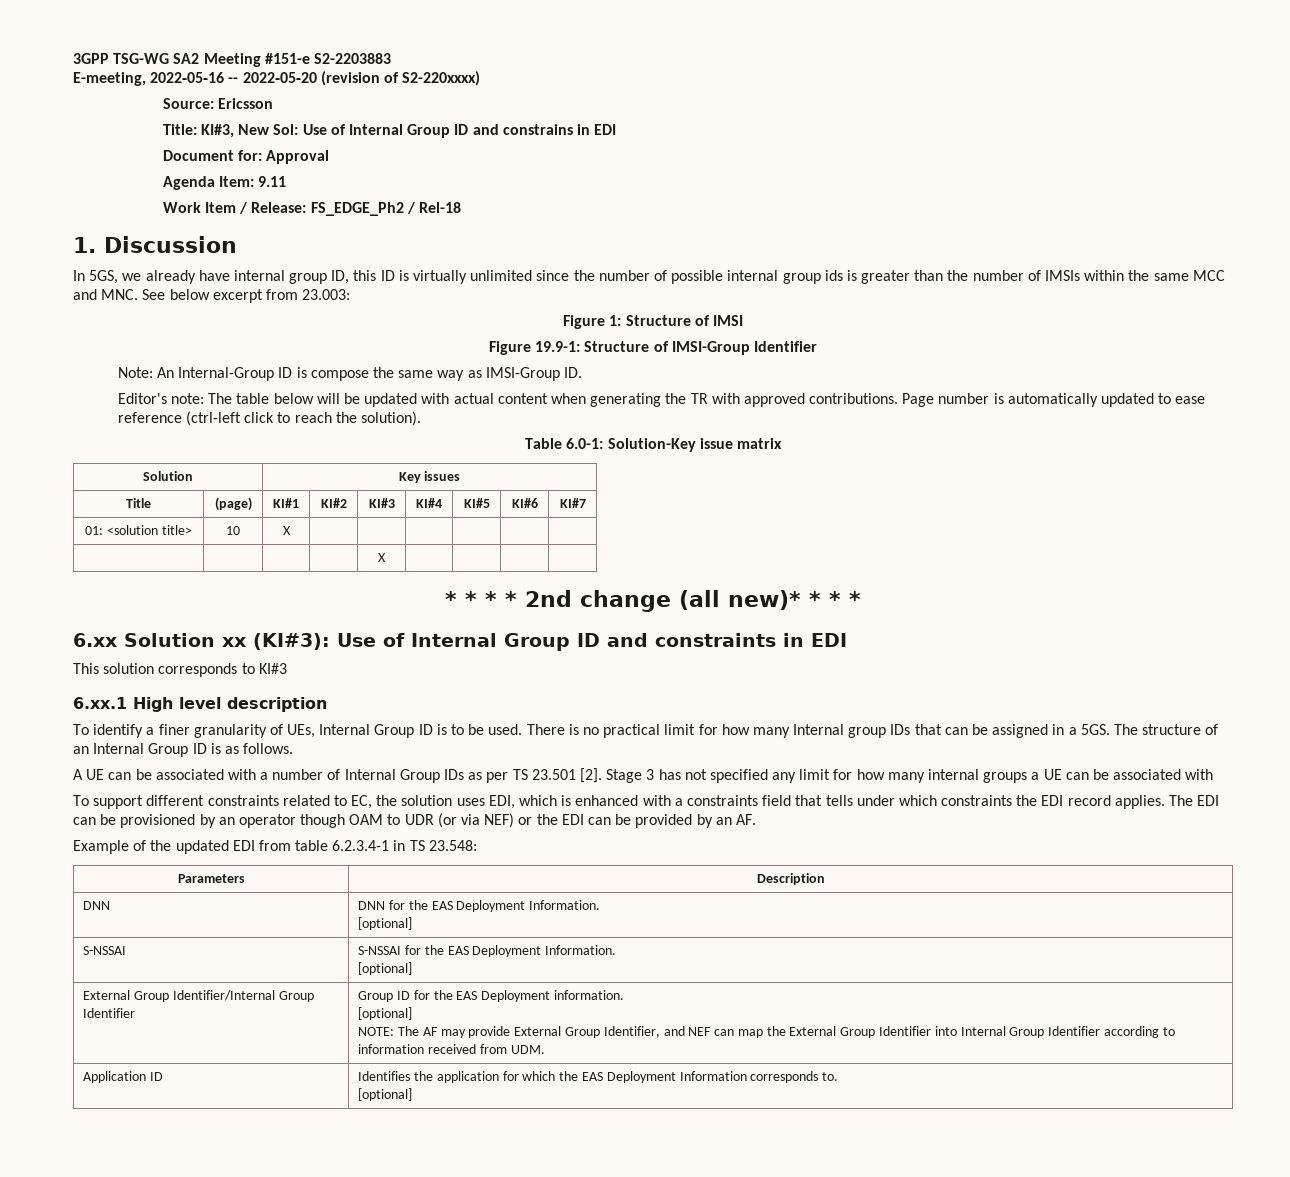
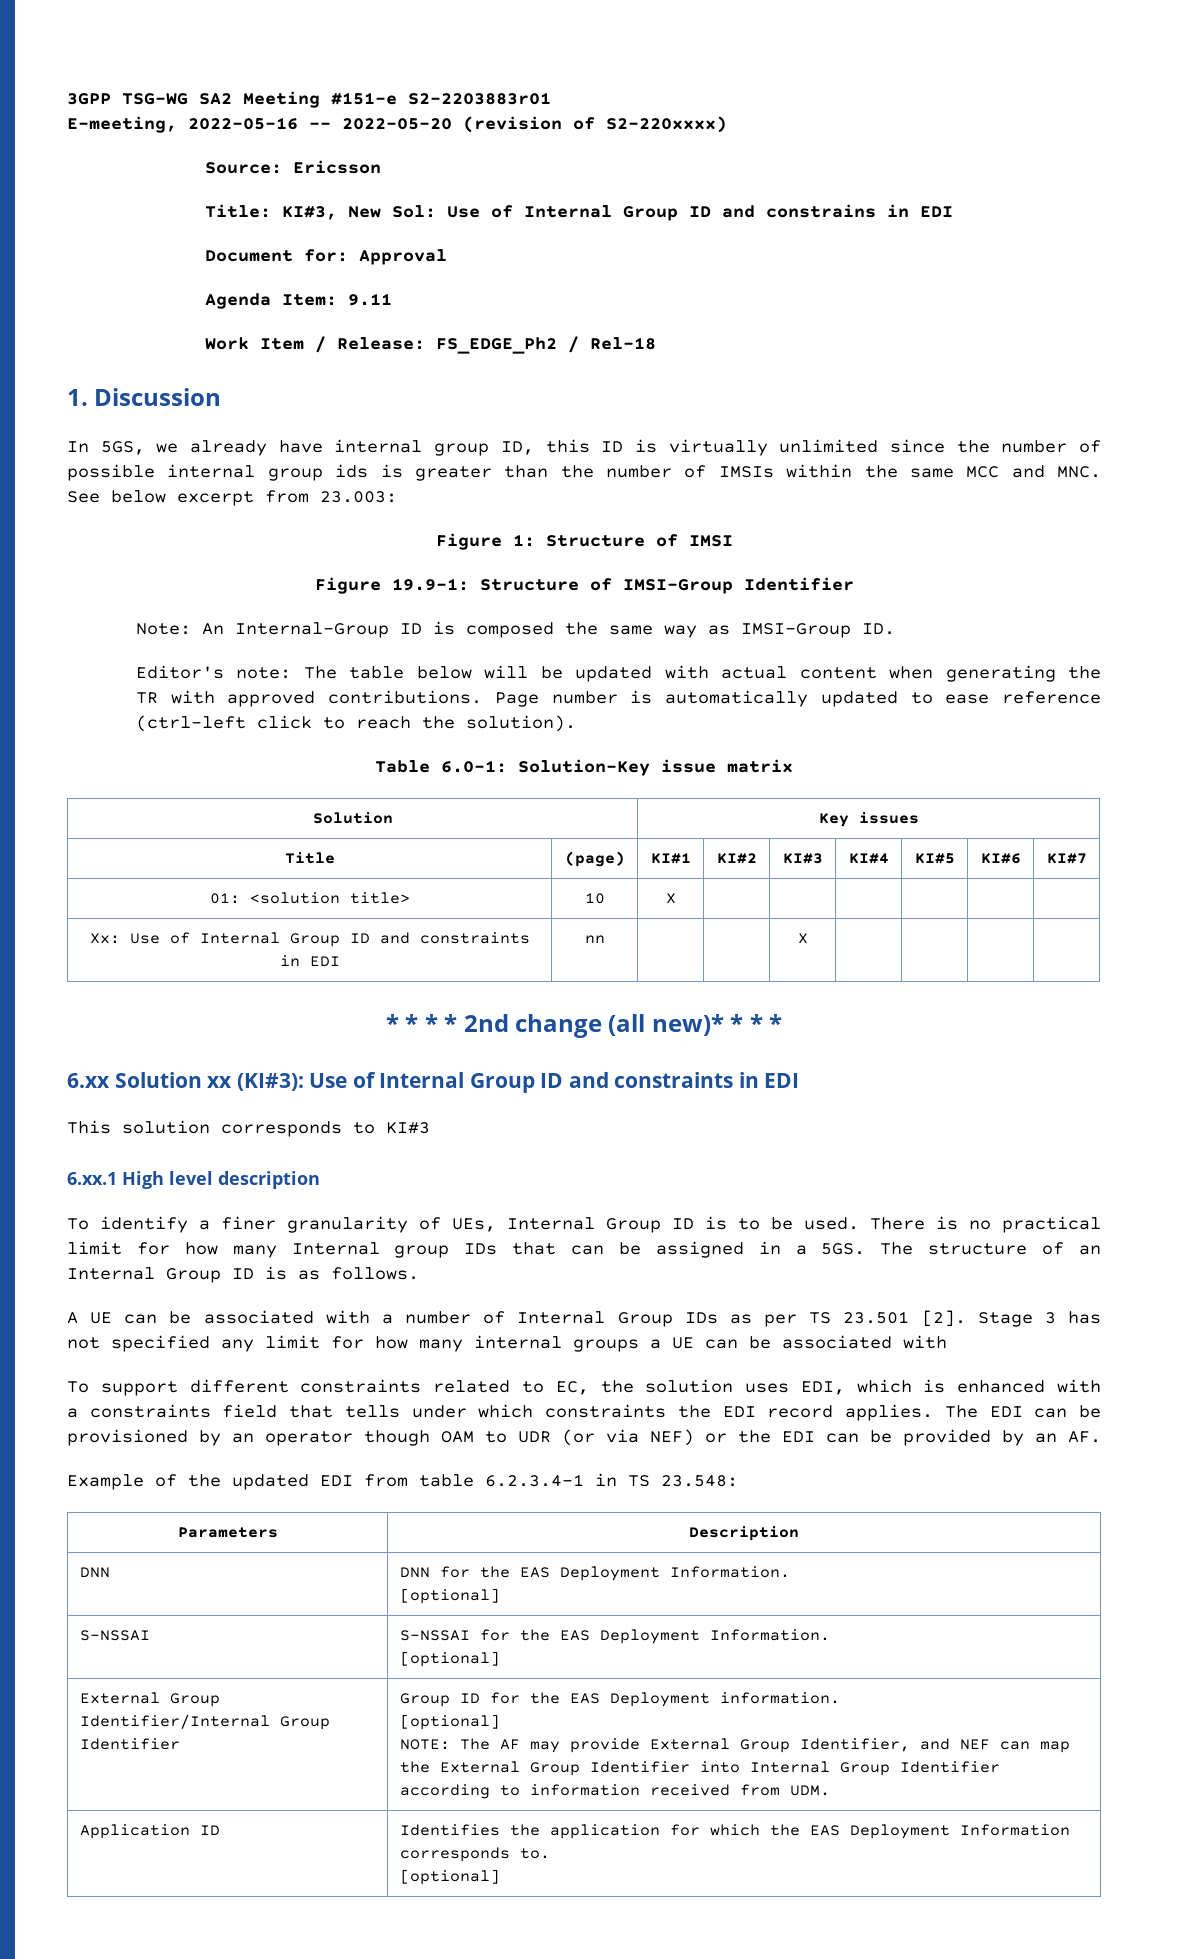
- 3GPP TSG-WG SA2 Meeting #151-e S2-2203883
+ 3GPP TSG-WG SA2 Meeting #151-e S2-2203883r01
- Note: An Internal-Group ID is compose the same way as IMSI-Group ID.
+ Note: An Internal-Group ID is composed the same way as IMSI-Group ID.
- | | | | X | | | |
+ Xx: Use of Internal Group ID and constraints in EDI | nn | | | X | | | |

